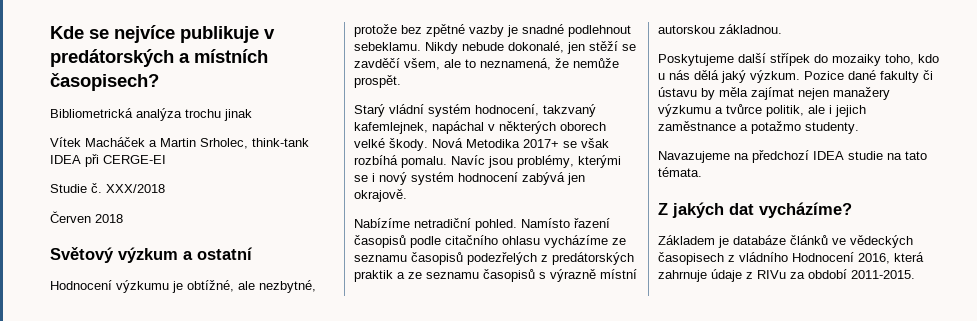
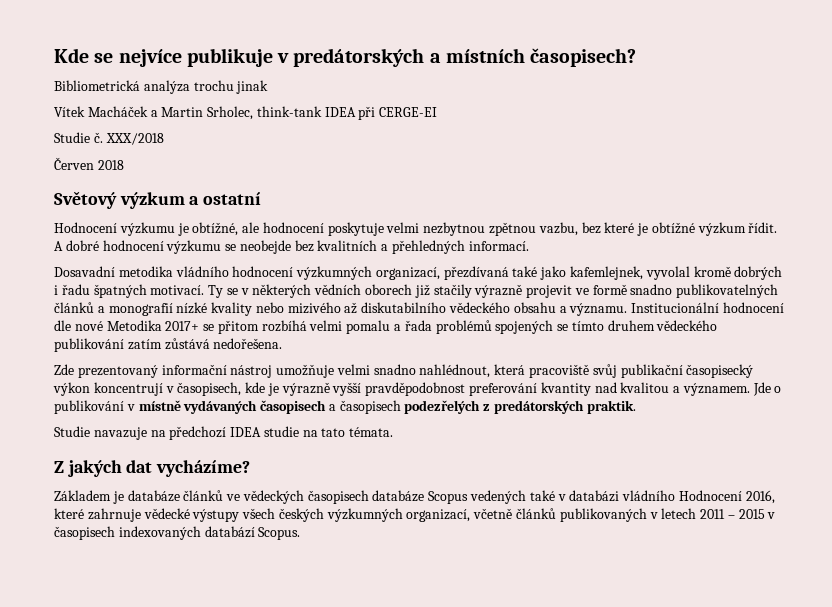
- Hodnocení výzkumu je obtížné, ale nezbytné, protože bez zpětné vazby je snadné podlehnout sebeklamu. Nikdy nebude dokonalé, jen stěží se zavděčí všem, ale to neznamená, že nemůže prospět.
- Starý vládní systém hodnocení, takzvaný kafemlejnek, napáchal v některých oborech velké škody. Nová Metodika 2017+ se však rozbíhá pomalu. Navíc jsou problémy, kterými se i nový systém hodnocení zabývá jen okrajově.
- Nabízíme netradiční pohled. Namísto řazení časopisů podle citačního ohlasu vycházíme ze seznamu časopisů podezřelých z predátorských praktik a ze seznamu časopisů s výrazně místní autorskou základnou.
- Poskytujeme další střípek do mozaiky toho, kdo u nás dělá jaký výzkum. Pozice dané fakulty či ústavu by měla zajímat nejen manažery výzkumu a tvůrce politik, ale i jejich zaměstnance a potažmo studenty.
- Navazujeme na předchozí IDEA studie na tato témata.
+ Hodnocení výzkumu je obtížné, ale hodnocení poskytuje velmi nezbytnou zpětnou vazbu, bez které je obtížné výzkum řídit. A dobré hodnocení výzkumu se neobejde bez kvalitních a přehledných informací.
+ Dosavadní metodika vládního hodnocení výzkumných organizací, přezdívaná také jako kafemlejnek, vyvolal kromě dobrých i řadu špatných motivací. Ty se v některých vědních oborech již stačily výrazně projevit ve formě snadno publikovatelných článků a monografií nízké kvality nebo mizivého až diskutabilního vědeckého obsahu a významu. Institucionální hodnocení dle nové Metodika 2017+ se přitom rozbíhá velmi pomalu a řada problémů spojených se tímto druhem vědeckého publikování zatím zůstává nedořešena.
+ Zde prezentovaný informační nástroj umožňuje velmi snadno nahlédnout, která pracoviště svůj publikační časopisecký výkon koncentrují v časopisech, kde je výrazně vyšší pravděpodobnost preferování kvantity nad kvalitou a významem. Jde o publikování v místně vydávaných časopisech a časopisech podezřelých z predátorských praktik.
+ Studie navazuje na předchozí IDEA studie na tato témata.
- Základem je databáze článků ve vědeckých časopisech z vládního Hodnocení 2016, která zahrnuje údaje z RIVu za období 2011-2015.
+ Základem je databáze článků ve vědeckých časopisech databáze Scopus vedených také v databázi vládního Hodnocení 2016, které zahrnuje vědecké výstupy všech českých výzkumných organizací, včetně článků publikovaných v letech 2011 – 2015 v časopisech indexovaných databází Scopus.

